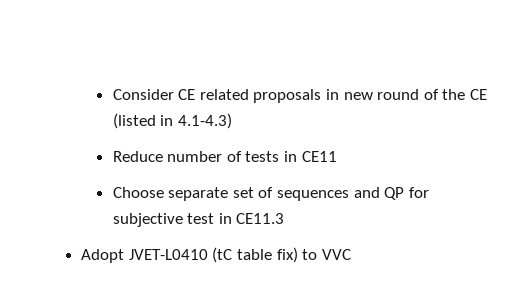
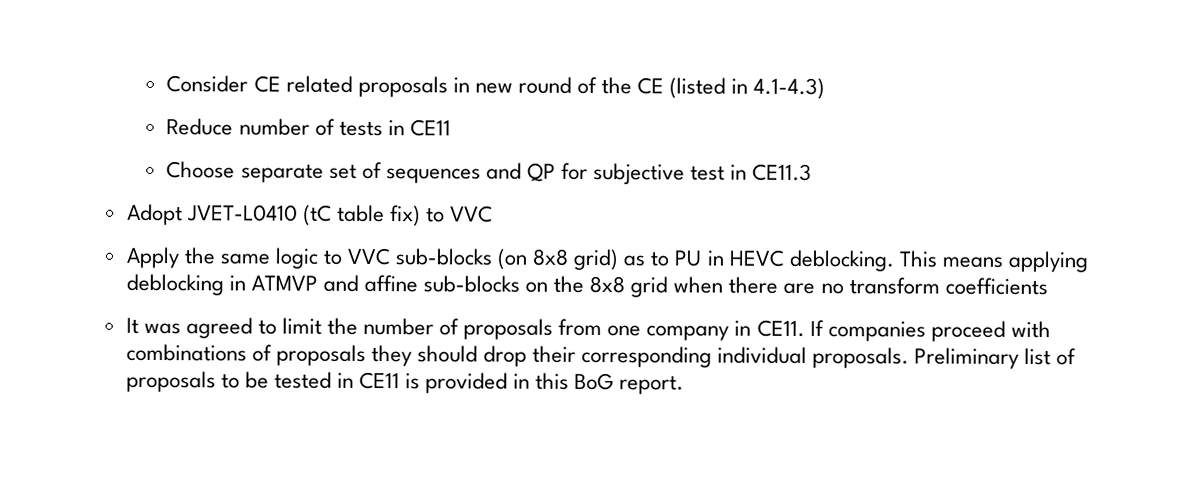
+ Apply the same logic to VVC sub-blocks (on 8x8 grid) as to PU in HEVC deblocking. This means applying deblocking in ATMVP and affine sub-blocks on the 8x8 grid when there are no transform coefficients
+ It was agreed to limit the number of proposals from one company in CE11. If companies proceed with combinations of proposals they should drop their corresponding individual proposals. Preliminary list of proposals to be tested in CE11 is provided in this BoG report.

